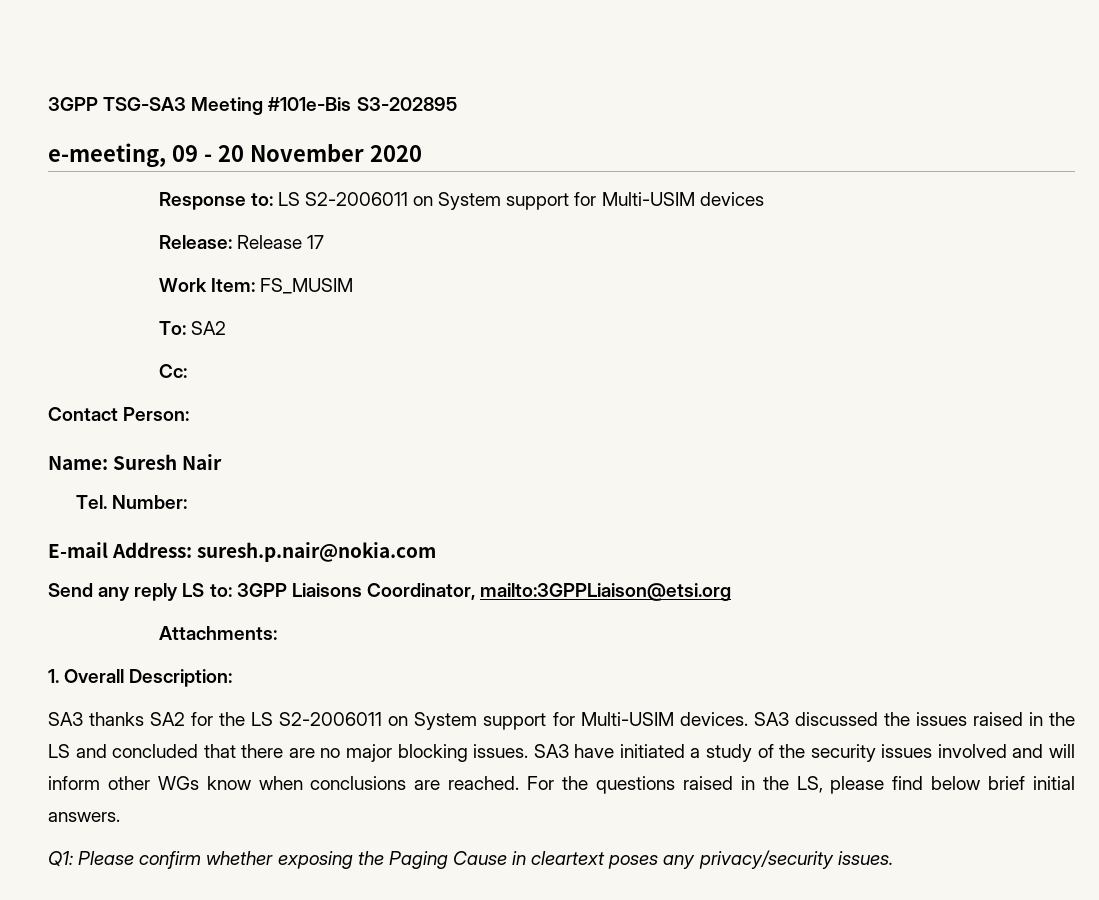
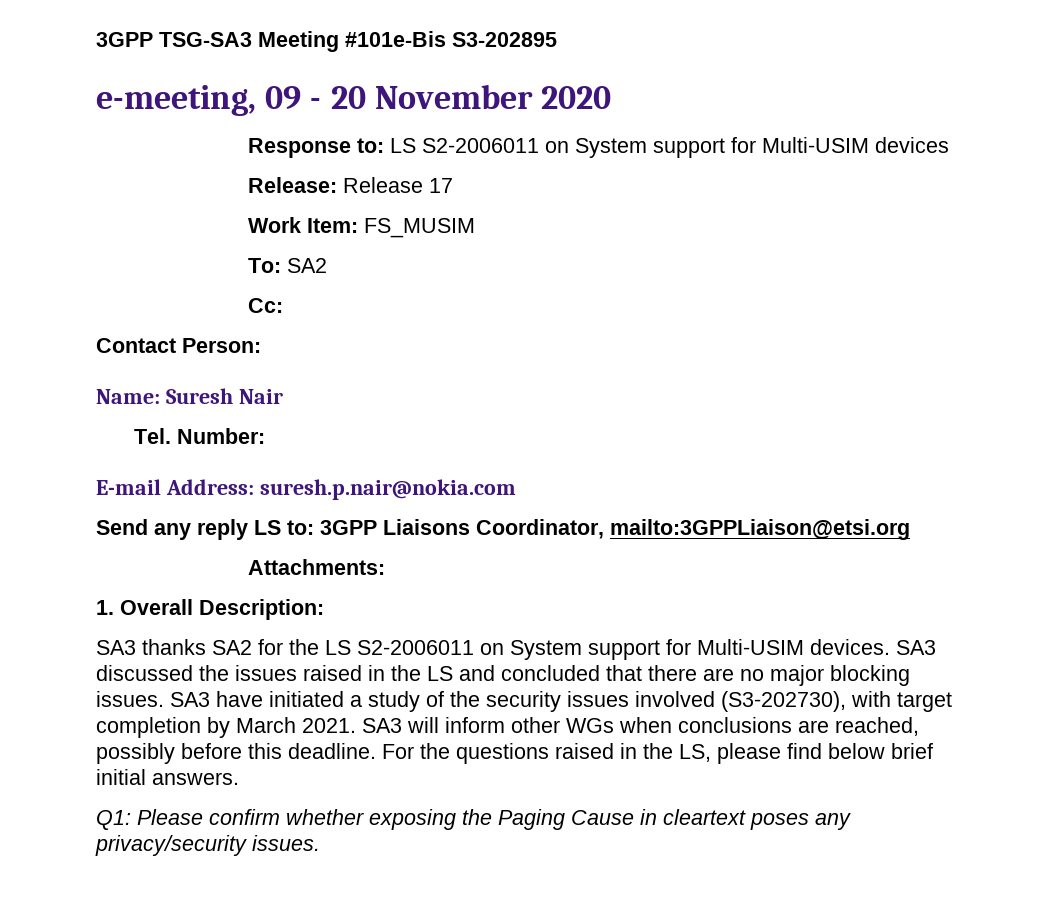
- SA3 have initiated a study of the security issues involved and will inform other WGs know when conclusions are reached.
+ SA3 have initiated a study of the security issues involved (S3-202730), with target completion by March 2021. SA3 will inform other WGs when conclusions are reached, possibly before this deadline.

